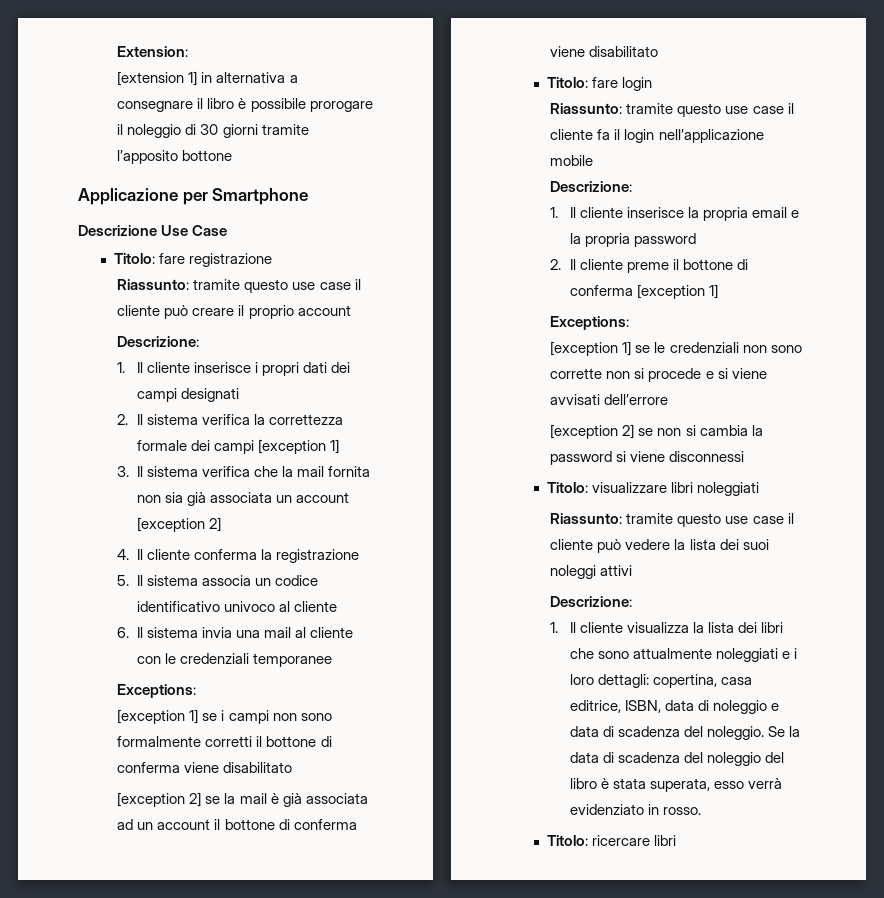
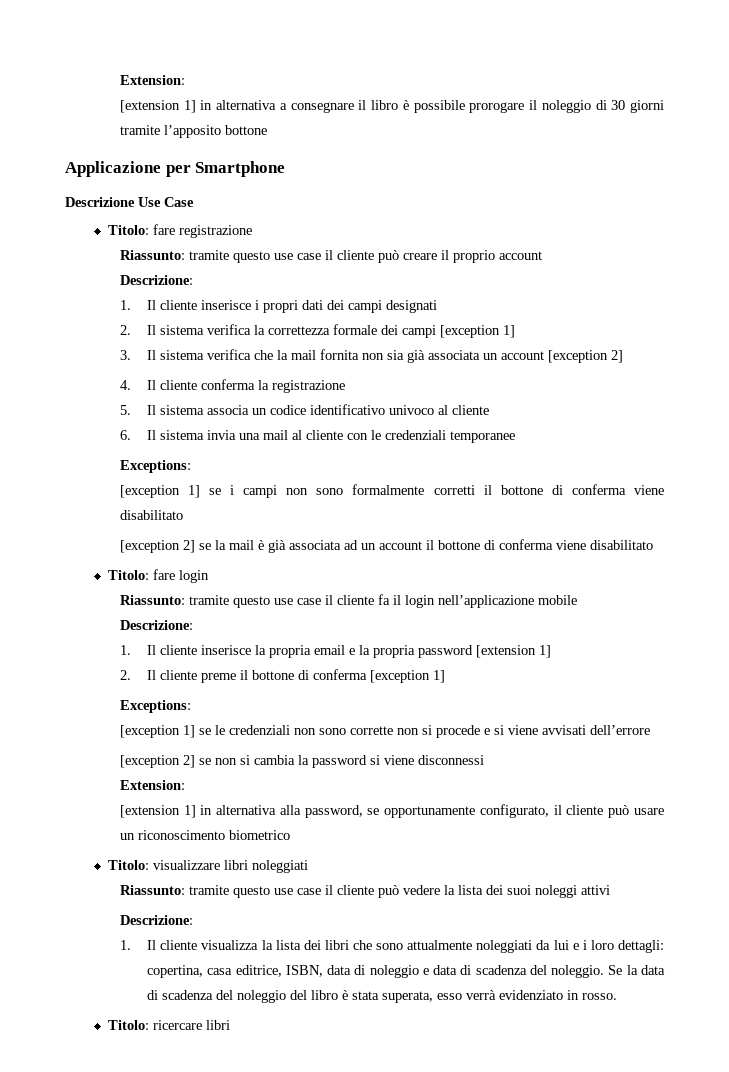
- 1. Il cliente inserisce la propria email e la propria password
+ 1. Il cliente inserisce la propria email e la propria password [extension 1]
  [exception 2] se non si cambia la password si viene disconnessi
+ Extension:
+ [extension 1] in alternativa alla password, se opportunamente configurato, il cliente può usare un riconoscimento biometrico
- 1. Il cliente visualizza la lista dei libri che sono attualmente noleggiati e i loro dettagli: copertina, casa editrice, ISBN, data di noleggio e data di scadenza del noleggio.
+ 1. Il cliente visualizza la lista dei libri che sono attualmente noleggiati da lui e i loro dettagli: copertina, casa editrice, ISBN, data di noleggio e data di scadenza del noleggio.

